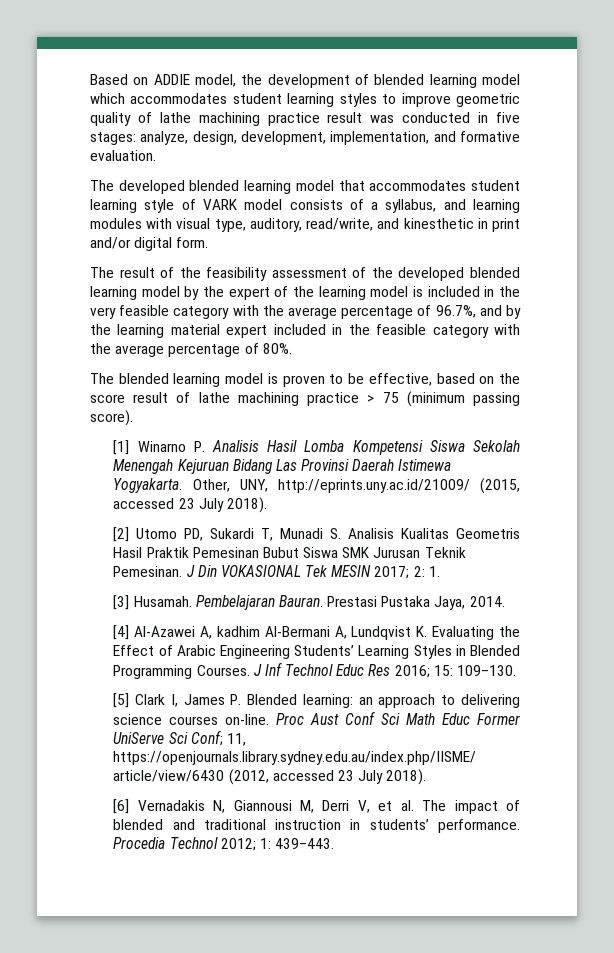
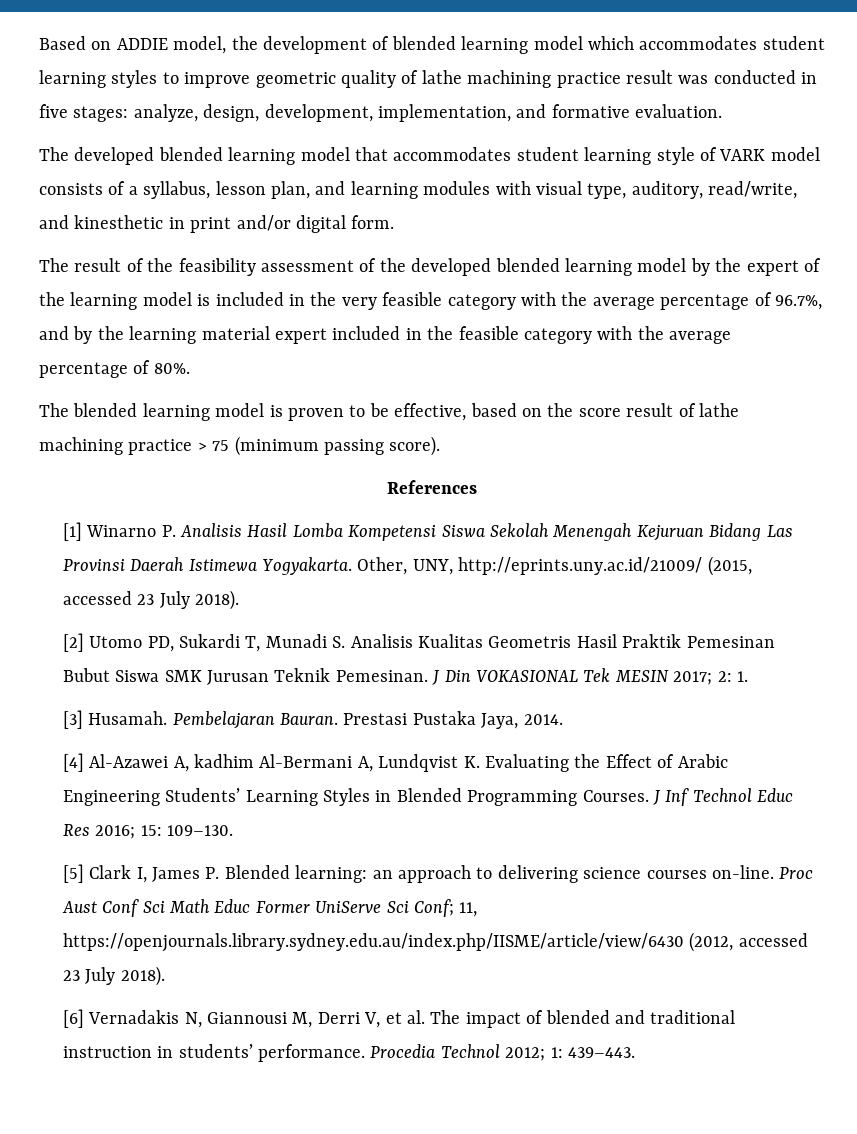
- The developed blended learning model that accommodates student learning style of VARK model consists of a syllabus, and learning modules with visual type, auditory, read/write, and kinesthetic in print and/or digital form.
+ The developed blended learning model that accommodates student learning style of VARK model consists of a syllabus, lesson plan, and learning modules with visual type, auditory, read/write, and kinesthetic in print and/or digital form.
+ References

